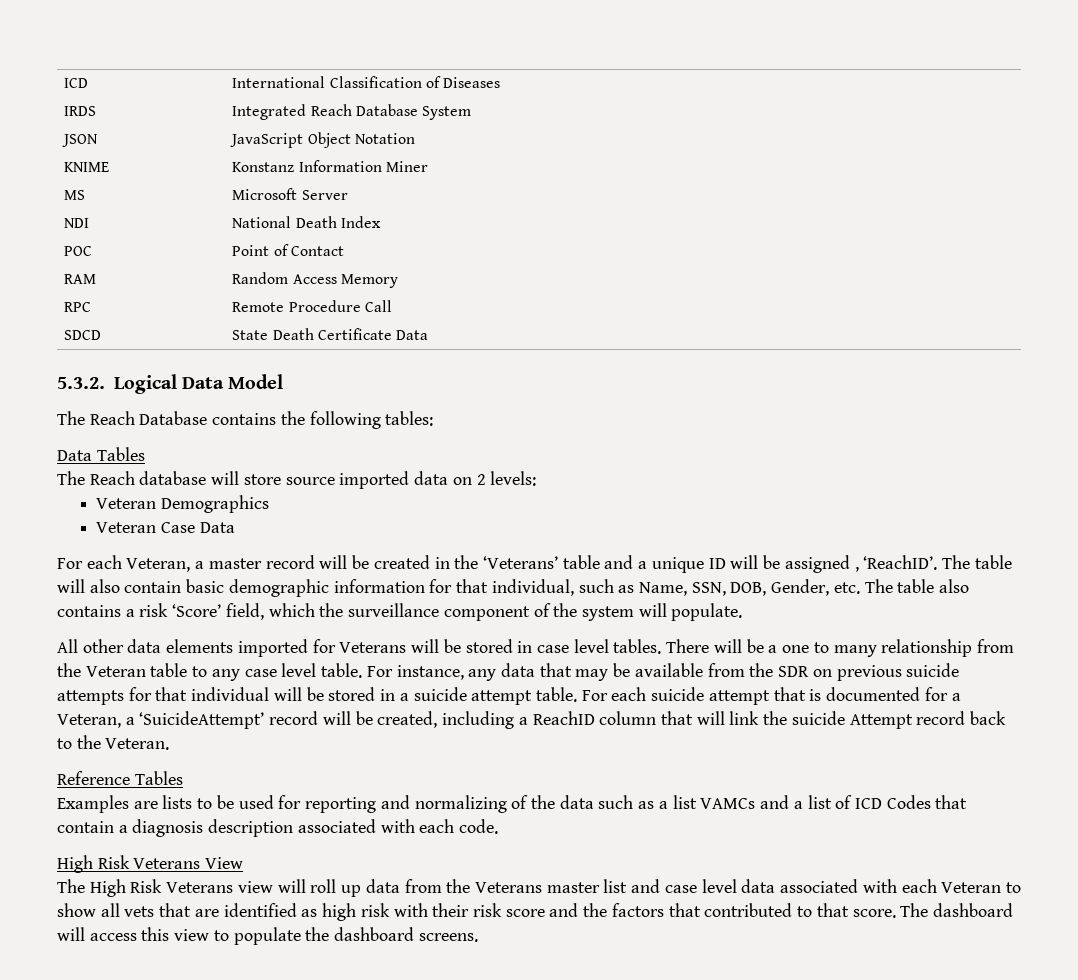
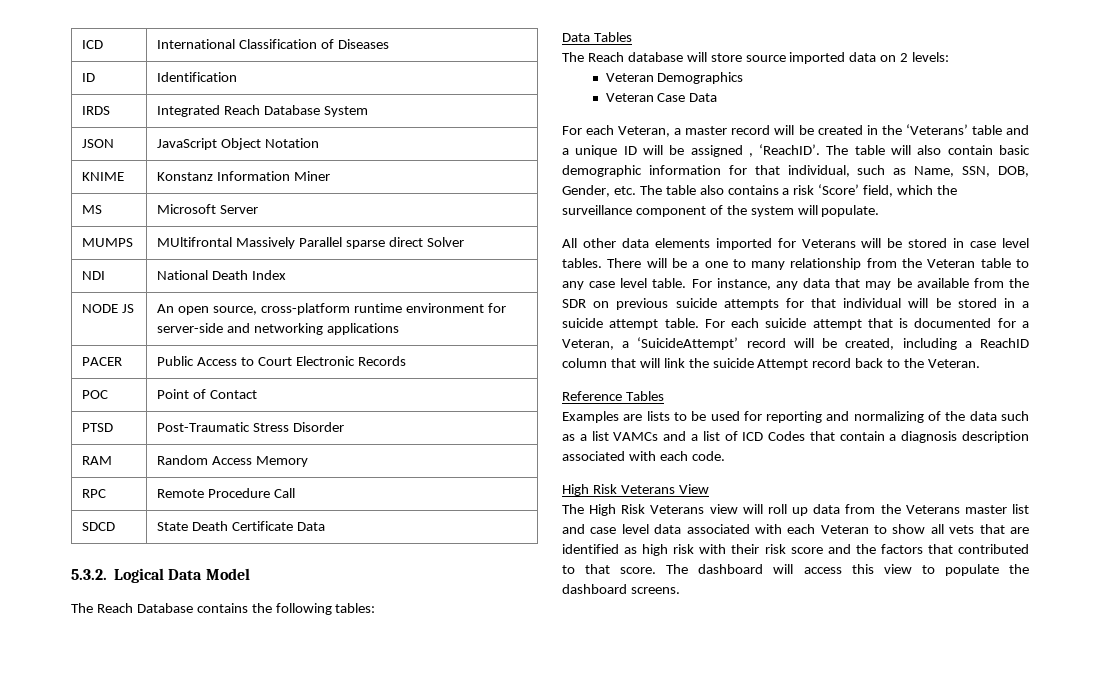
+ ID | Identification
+ MUMPS | MUltifrontal Massively Parallel sparse direct Solver
  NDI | National Death Index
+ NODE JS | An open source, cross-platform runtime environment for server-side and networking applications
+ PACER | Public Access to Court Electronic Records
+ PTSD | Post-Traumatic Stress Disorder

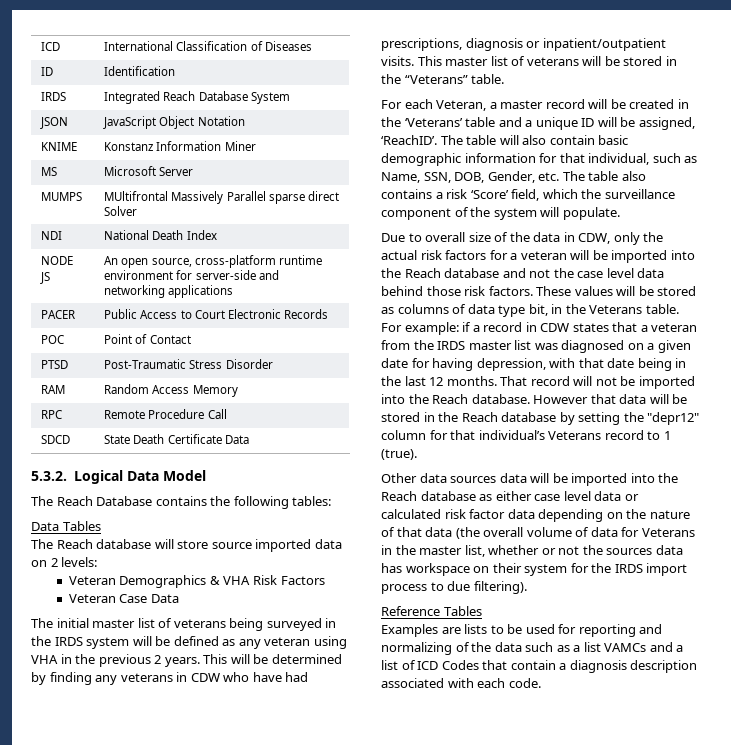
- Veteran Demographics
+ Veteran Demographics & VHA Risk Factors
+ The initial master list of veterans being surveyed in the IRDS system will be defined as any veteran using VHA in the previous 2 years. This will be determined by finding any veterans in CDW who have had prescriptions, diagnosis or inpatient/outpatient visits. This master list of veterans will be stored in the “Veterans” table.
- For each Veteran, a master record will be created in the ‘Veterans’ table and a unique ID will be assigned , ‘ReachID’.
+ For each Veteran, a master record will be created in the ‘Veterans’ table and a unique ID will be assigned, ‘ReachID’.
- All other data elements imported for Veterans will be stored in case level tables. There will be a one to many relationship from the Veteran table to any case level table. For instance, any data that may be available from the SDR on previous suicide attempts for that individual will be stored in a suicide attempt table. For each suicide attempt that is documented for a Veteran, a ‘SuicideAttempt’ record will be created, including a ReachID column that will link the suicide Attempt record back to the Veteran.
+ Due to overall size of the data in CDW, only the actual risk factors for a veteran will be imported into the Reach database and not the case level data behind those risk factors. These values will be stored as columns of data type bit, in the Veterans table. For example: if a record in CDW states that a veteran from the IRDS master list was diagnosed on a given date for having depression, with that date being in the last 12 months. That record will not be imported into the Reach database. However that data will be stored in the Reach database by setting the "depr12" column for that individual’s Veterans record to 1 (true).
+ Other data sources data will be imported into the Reach database as either case level data or calculated risk factor data depending on the nature of that data (the overall volume of data for Veterans in the master list, whether or not the sources data has workspace on their system for the IRDS import process to due filtering).
- High Risk Veterans View
- The High Risk Veterans view will roll up data from the Veterans master list and case level data associated with each Veteran to show all vets that are identified as high risk with their risk score and the factors that contributed to that score. The dashboard will access this view to populate the dashboard screens.

